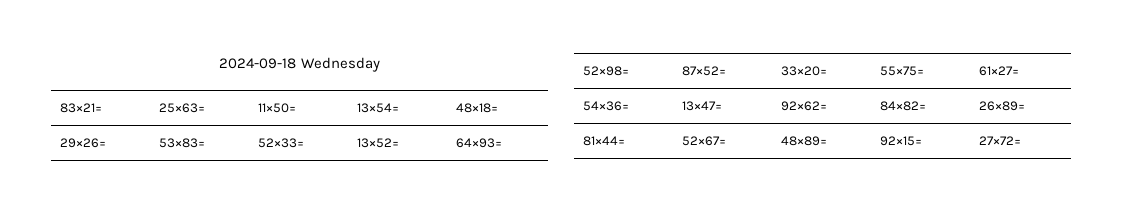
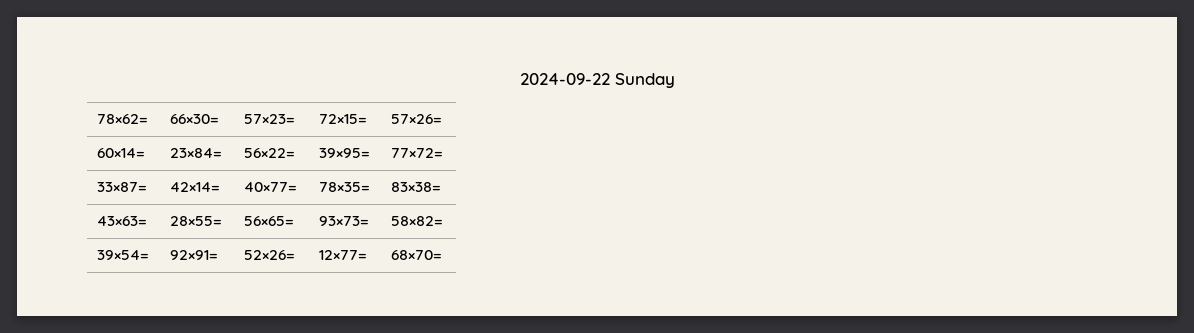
- 2024-09-18 Wednesday
- 83×21= | 25×63= | 11×50= | 13×54= | 48×18=
- 29×26= | 53×83= | 52×33= | 13×52= | 64×93=
- 52×98= | 87×52= | 33×20= | 55×75= | 61×27=
- 54×36= | 13×47= | 92×62= | 84×82= | 26×89=
- 81×44= | 52×67= | 48×89= | 92×15= | 27×72=
+ 2024-09-22 Sunday
+ 78×62= | 66×30= | 57×23= | 72×15= | 57×26=
+ 60×14= | 23×84= | 56×22= | 39×95= | 77×72=
+ 33×87= | 42×14= | 40×77= | 78×35= | 83×38=
+ 43×63= | 28×55= | 56×65= | 93×73= | 58×82=
+ 39×54= | 92×91= | 52×26= | 12×77= | 68×70=

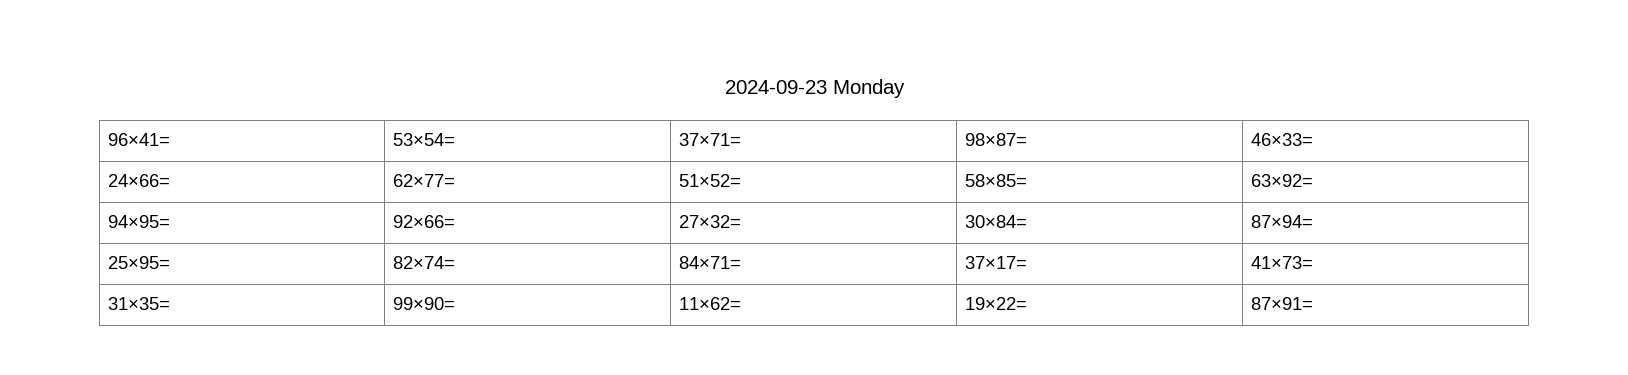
- 2024-09-22 Sunday
- 78×62= | 66×30= | 57×23= | 72×15= | 57×26=
- 60×14= | 23×84= | 56×22= | 39×95= | 77×72=
- 33×87= | 42×14= | 40×77= | 78×35= | 83×38=
- 43×63= | 28×55= | 56×65= | 93×73= | 58×82=
- 39×54= | 92×91= | 52×26= | 12×77= | 68×70=
+ 2024-09-23 Monday
+ 96×41= | 53×54= | 37×71= | 98×87= | 46×33=
+ 24×66= | 62×77= | 51×52= | 58×85= | 63×92=
+ 94×95= | 92×66= | 27×32= | 30×84= | 87×94=
+ 25×95= | 82×74= | 84×71= | 37×17= | 41×73=
+ 31×35= | 99×90= | 11×62= | 19×22= | 87×91=

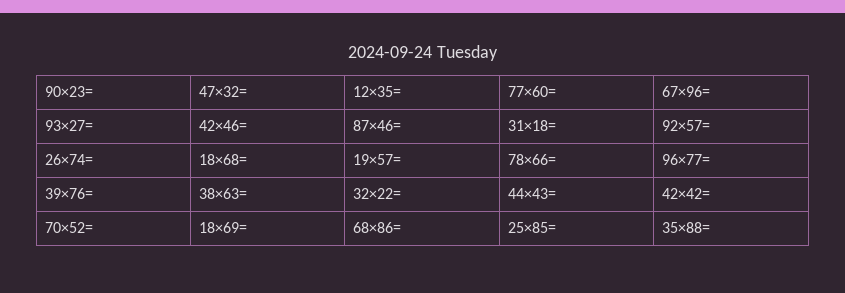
- 2024-09-23 Monday
- 96×41= | 53×54= | 37×71= | 98×87= | 46×33=
- 24×66= | 62×77= | 51×52= | 58×85= | 63×92=
- 94×95= | 92×66= | 27×32= | 30×84= | 87×94=
- 25×95= | 82×74= | 84×71= | 37×17= | 41×73=
- 31×35= | 99×90= | 11×62= | 19×22= | 87×91=
+ 2024-09-24 Tuesday
+ 90×23= | 47×32= | 12×35= | 77×60= | 67×96=
+ 93×27= | 42×46= | 87×46= | 31×18= | 92×57=
+ 26×74= | 18×68= | 19×57= | 78×66= | 96×77=
+ 39×76= | 38×63= | 32×22= | 44×43= | 42×42=
+ 70×52= | 18×69= | 68×86= | 25×85= | 35×88=

